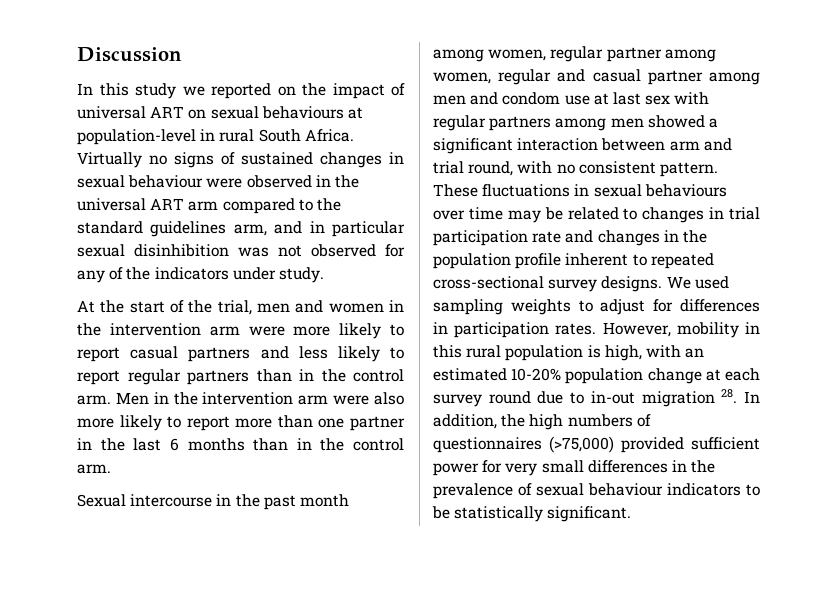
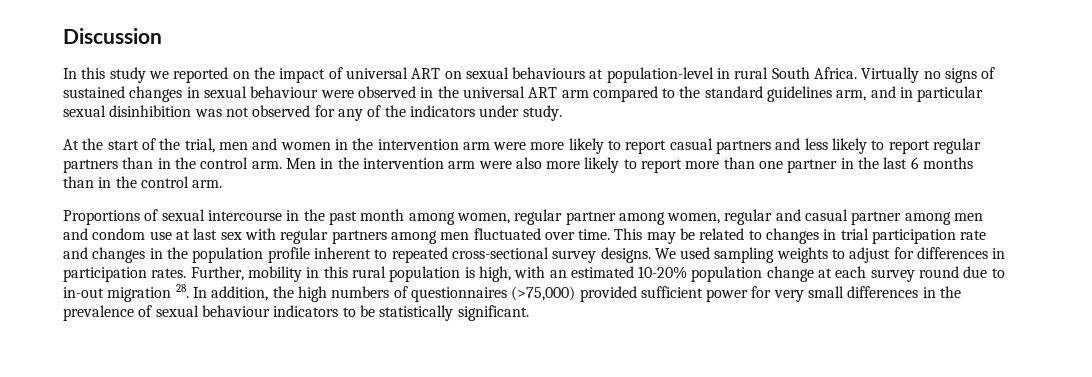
- Sexual intercourse in the past month among women, regular partner among women, regular and casual partner among men and condom use at last sex with regular partners among men showed a significant interaction between arm and trial round, with no consistent pattern. These fluctuations in sexual behaviours over time may be related to changes in trial participation rate and changes in the population profile inherent to repeated cross-sectional survey designs.
+ Proportions of sexual intercourse in the past month among women, regular partner among women, regular and casual partner among men and condom use at last sex with regular partners among men fluctuated over time. This may be related to changes in trial participation rate and changes in the population profile inherent to repeated cross-sectional survey designs.
- However, mobility in this rural population is high, with an estimated 10-20% population change at each survey round due to in-out migration 28. In addition, the high numbers of questionnaires (>75,000) provided sufficient power for very small differences in the prevalence of sexual behaviour indicators to be statistically significant.
+ Further, mobility in this rural population is high, with an estimated 10-20% population change at each survey round due to in-out migration 28. In addition, the high numbers of questionnaires (>75,000) provided sufficient power for very small differences in the prevalence of sexual behaviour indicators to be statistically significant.

